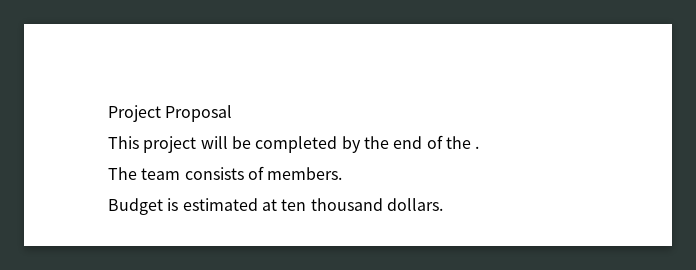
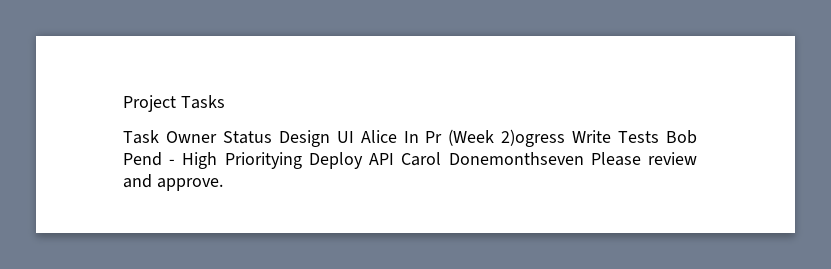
- Project Proposal
- This project will be completed by the end of the .
- The team consists of members.
- Budget is estimated at ten thousand dollars.
+ Project Tasks
+ Task Owner Status Design UI Alice In Pr (Week 2)ogress Write Tests Bob Pend - High Prioritying Deploy API Carol Donemonthseven Please review and approve.

